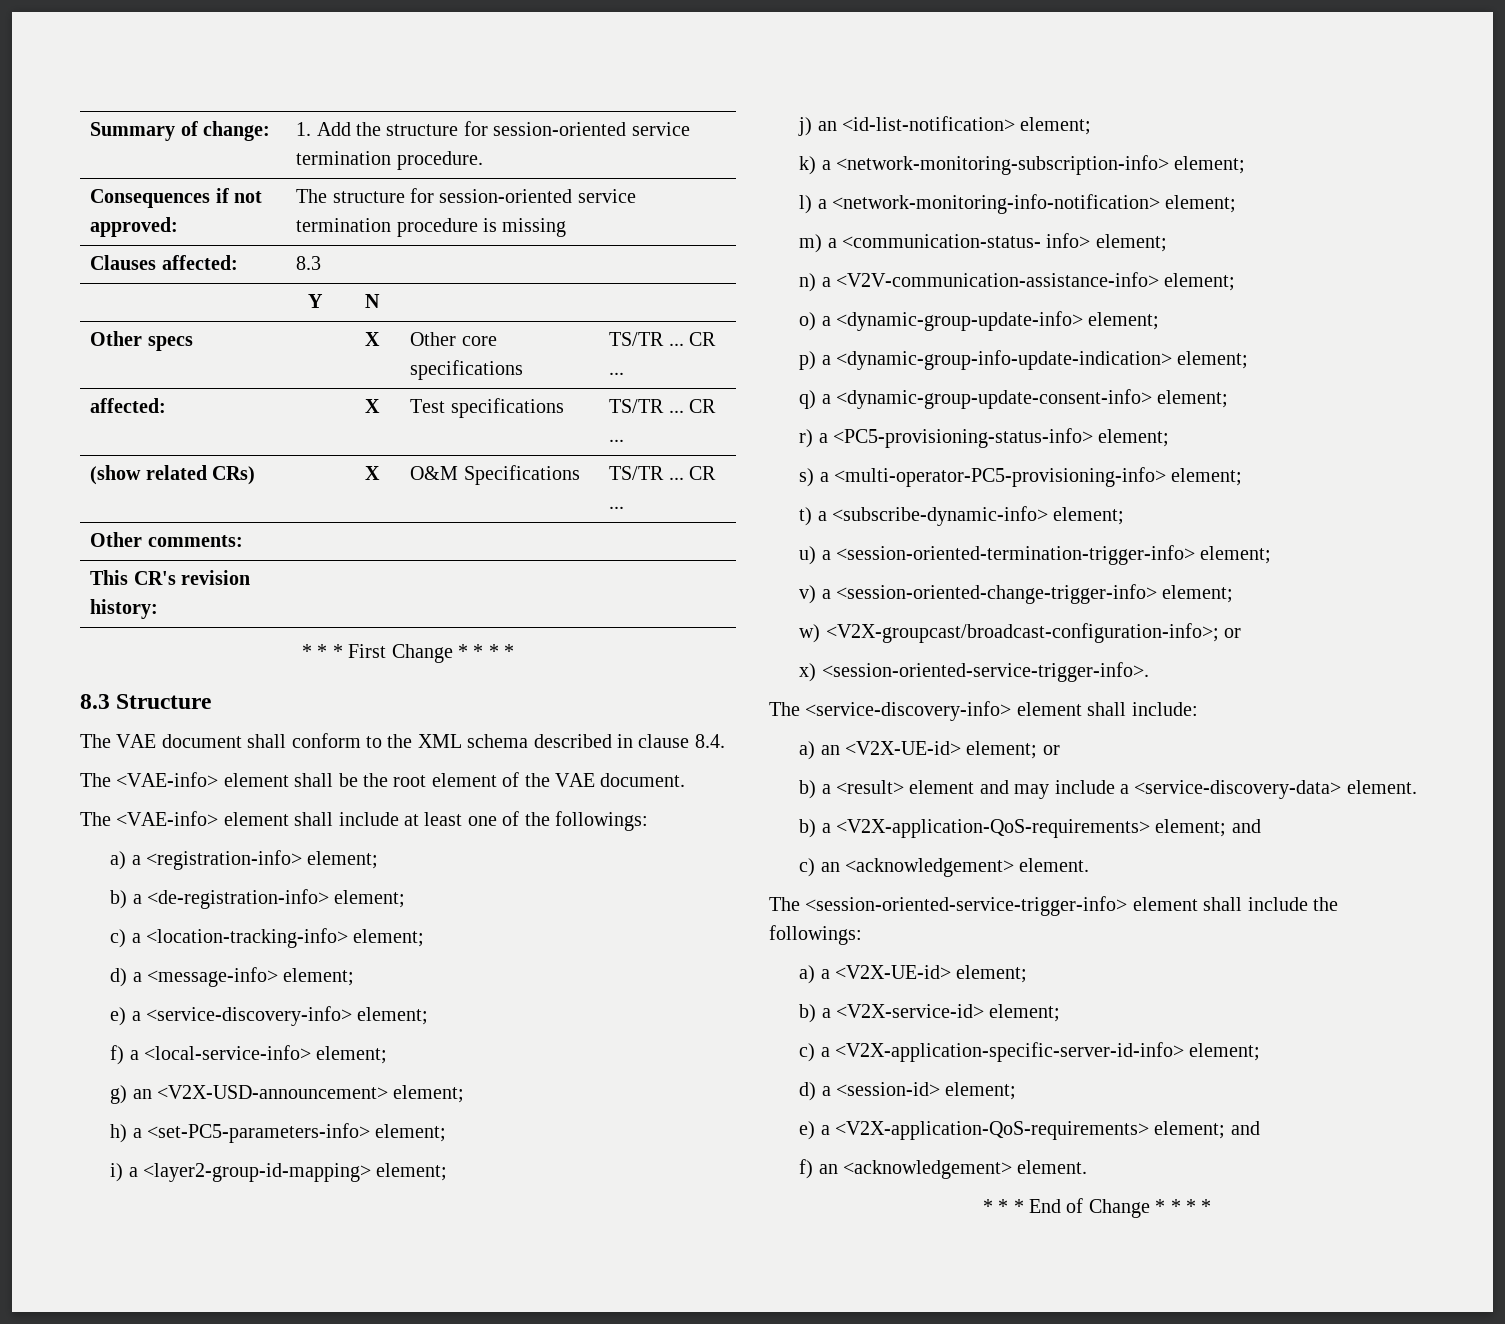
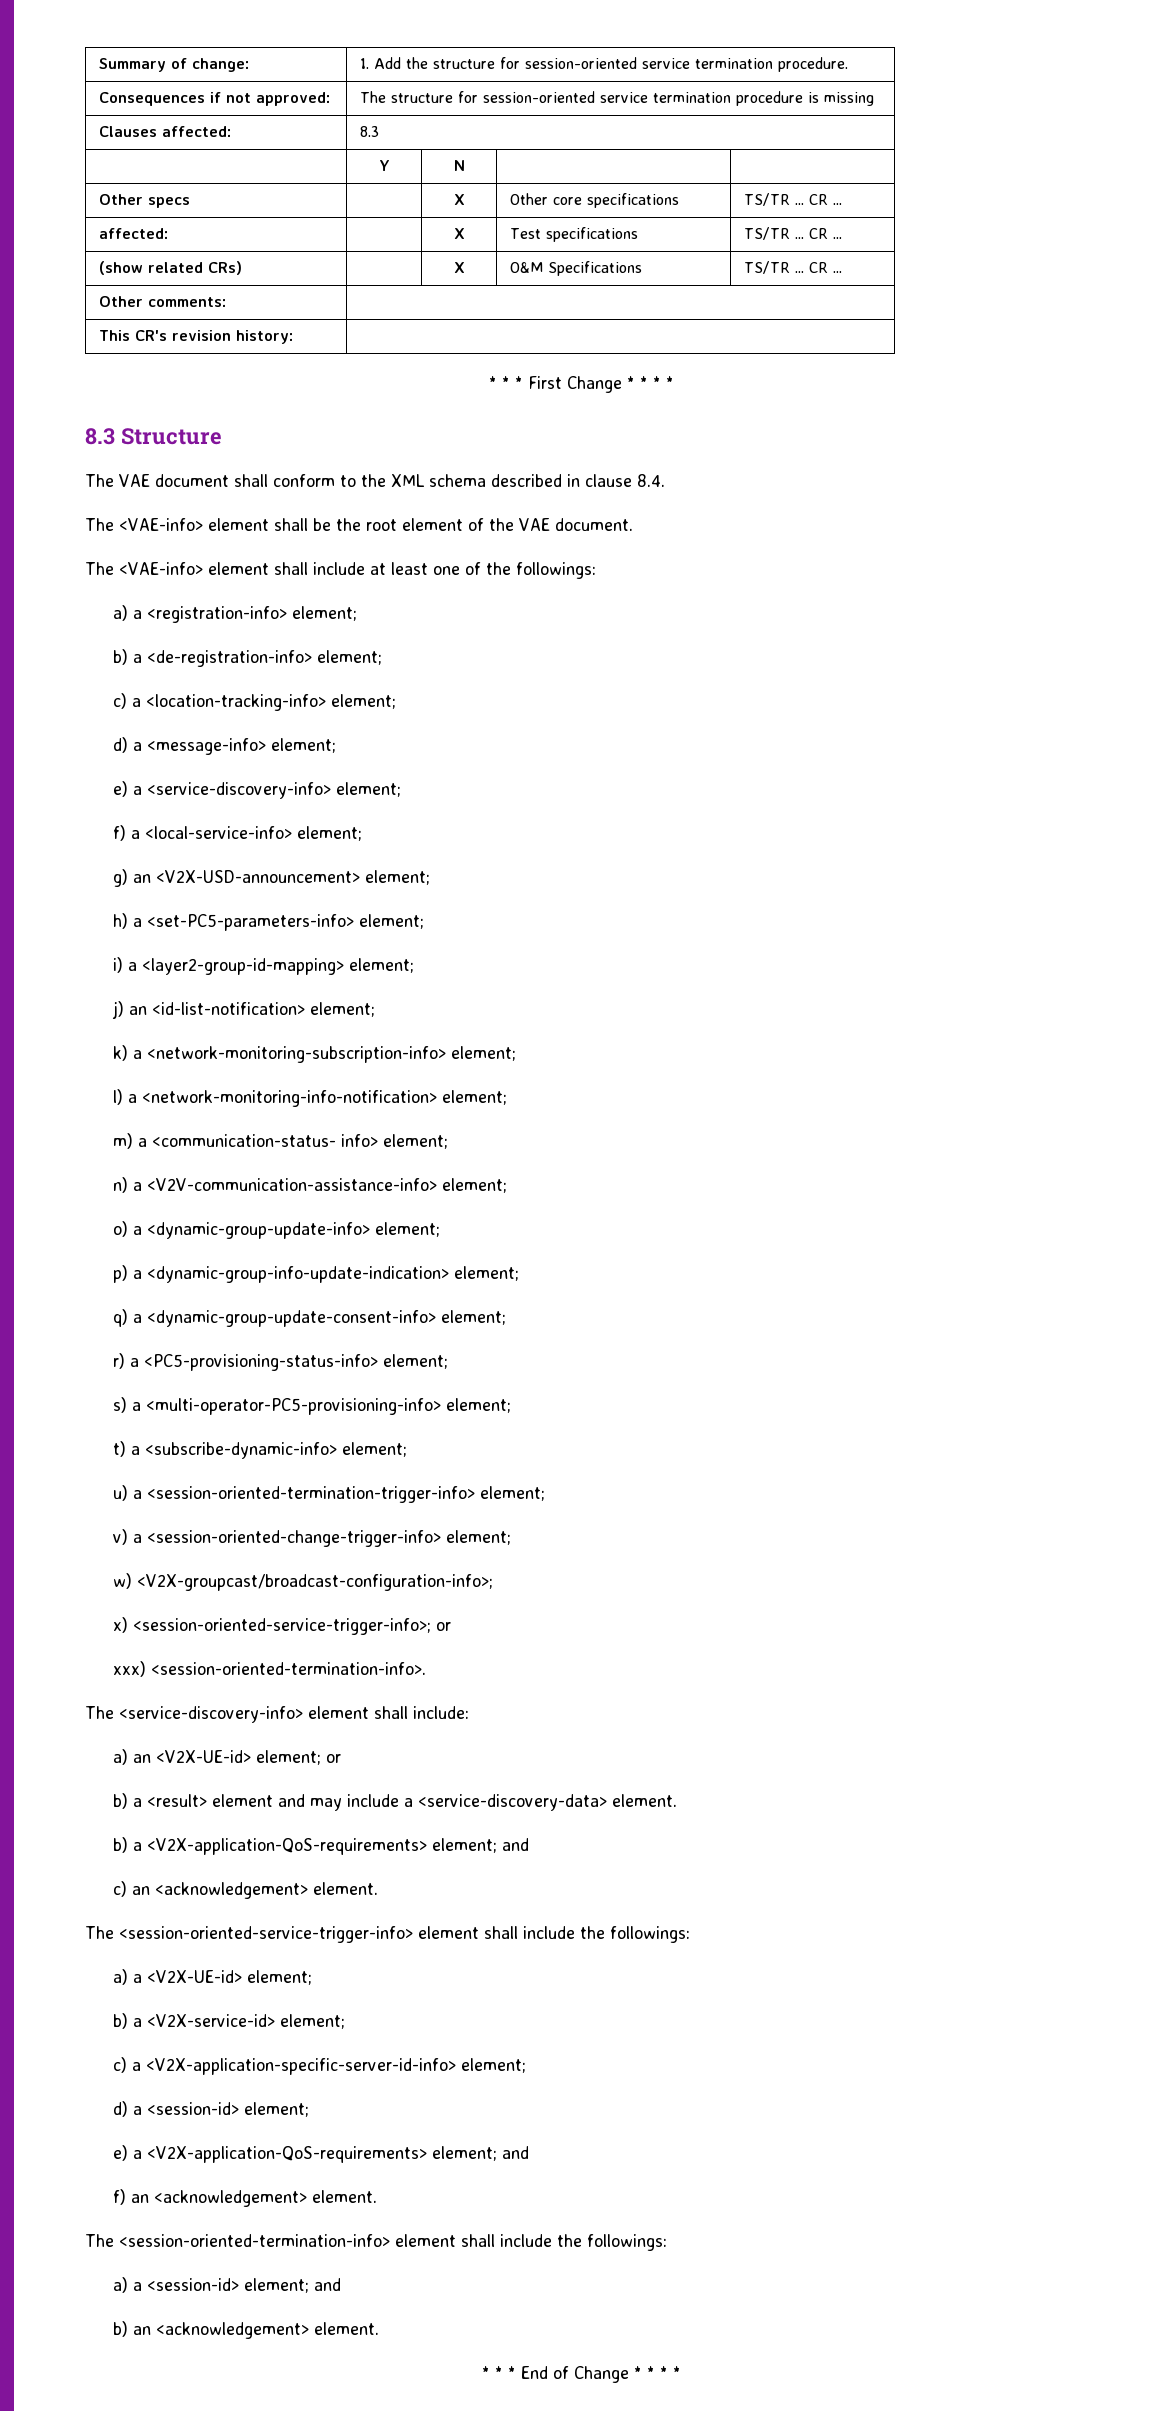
- w) <V2X-groupcast/broadcast-configuration-info>; or
- x) <session-oriented-service-trigger-info>.
+ w) <V2X-groupcast/broadcast-configuration-info>;
+ x) <session-oriented-service-trigger-info>; or
+ xxx) <session-oriented-termination-info>.
+ The <session-oriented-termination-info> element shall include the followings:
+ a) a <session-id> element; and
+ b) an <acknowledgement> element.

